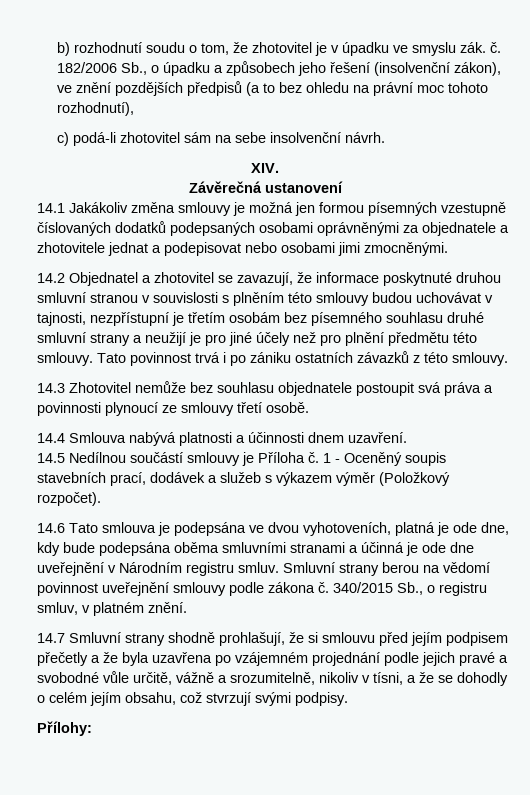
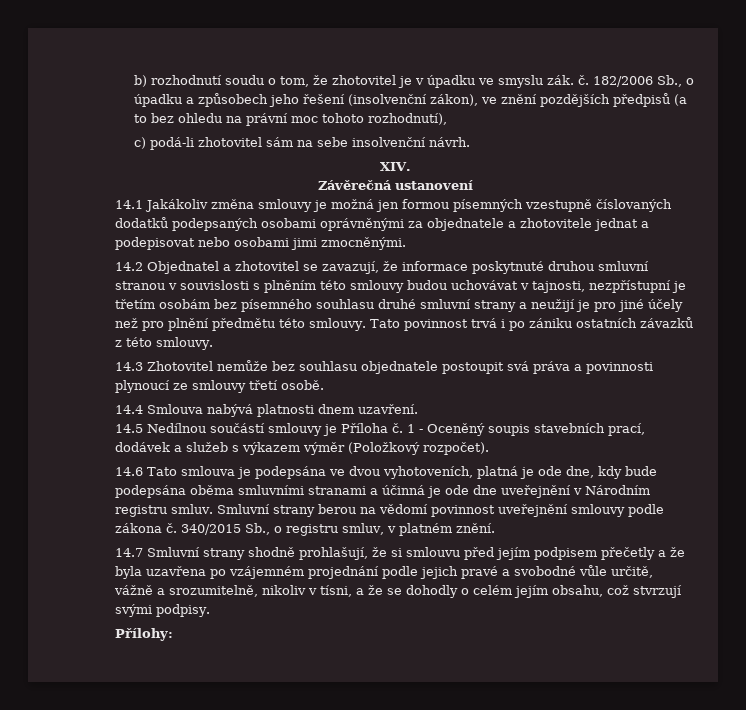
- 14.4 Smlouva nabývá platnosti a účinnosti dnem uzavření.
+ 14.4 Smlouva nabývá platnosti dnem uzavření.

